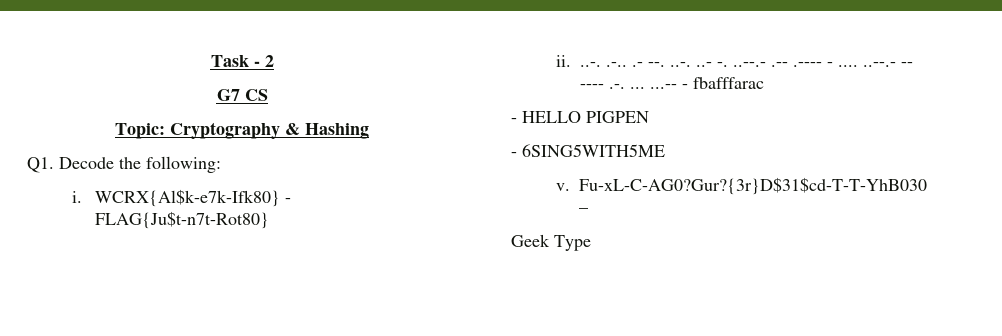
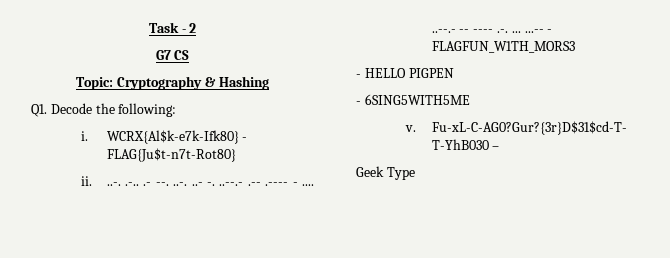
- ii. ..-. .-.. .- --. ..-. ..- -. ..--.- .-- .---- - .... ..--.- -- ---- .-. ... ...-- - fbafffarac
+ ii. ..-. .-.. .- --. ..-. ..- -. ..--.- .-- .---- - .... ..--.- -- ---- .-. ... ...-- - FLAGFUN_W1TH_MORS3

